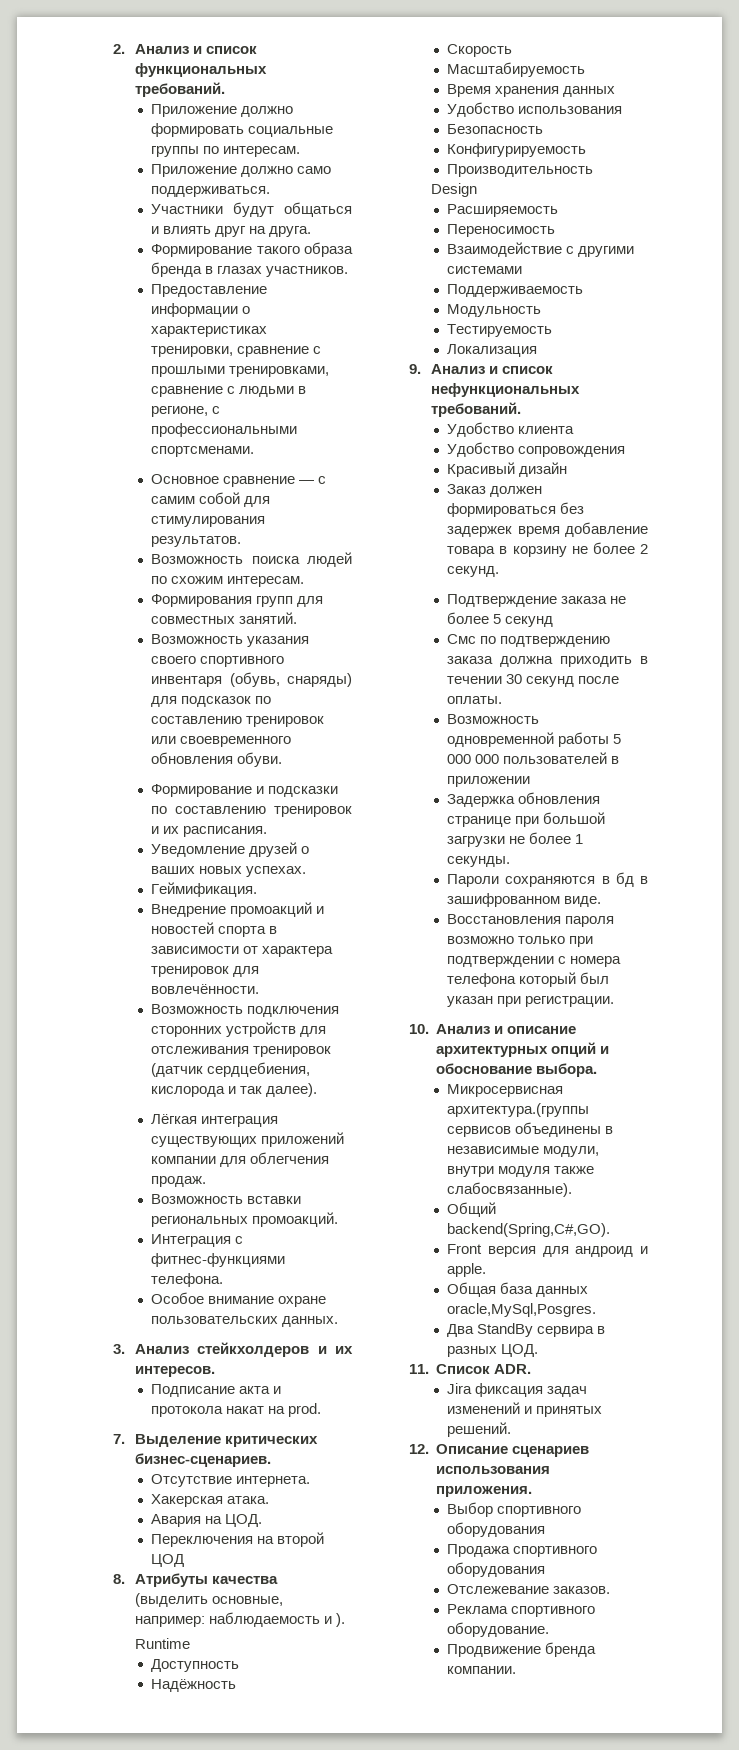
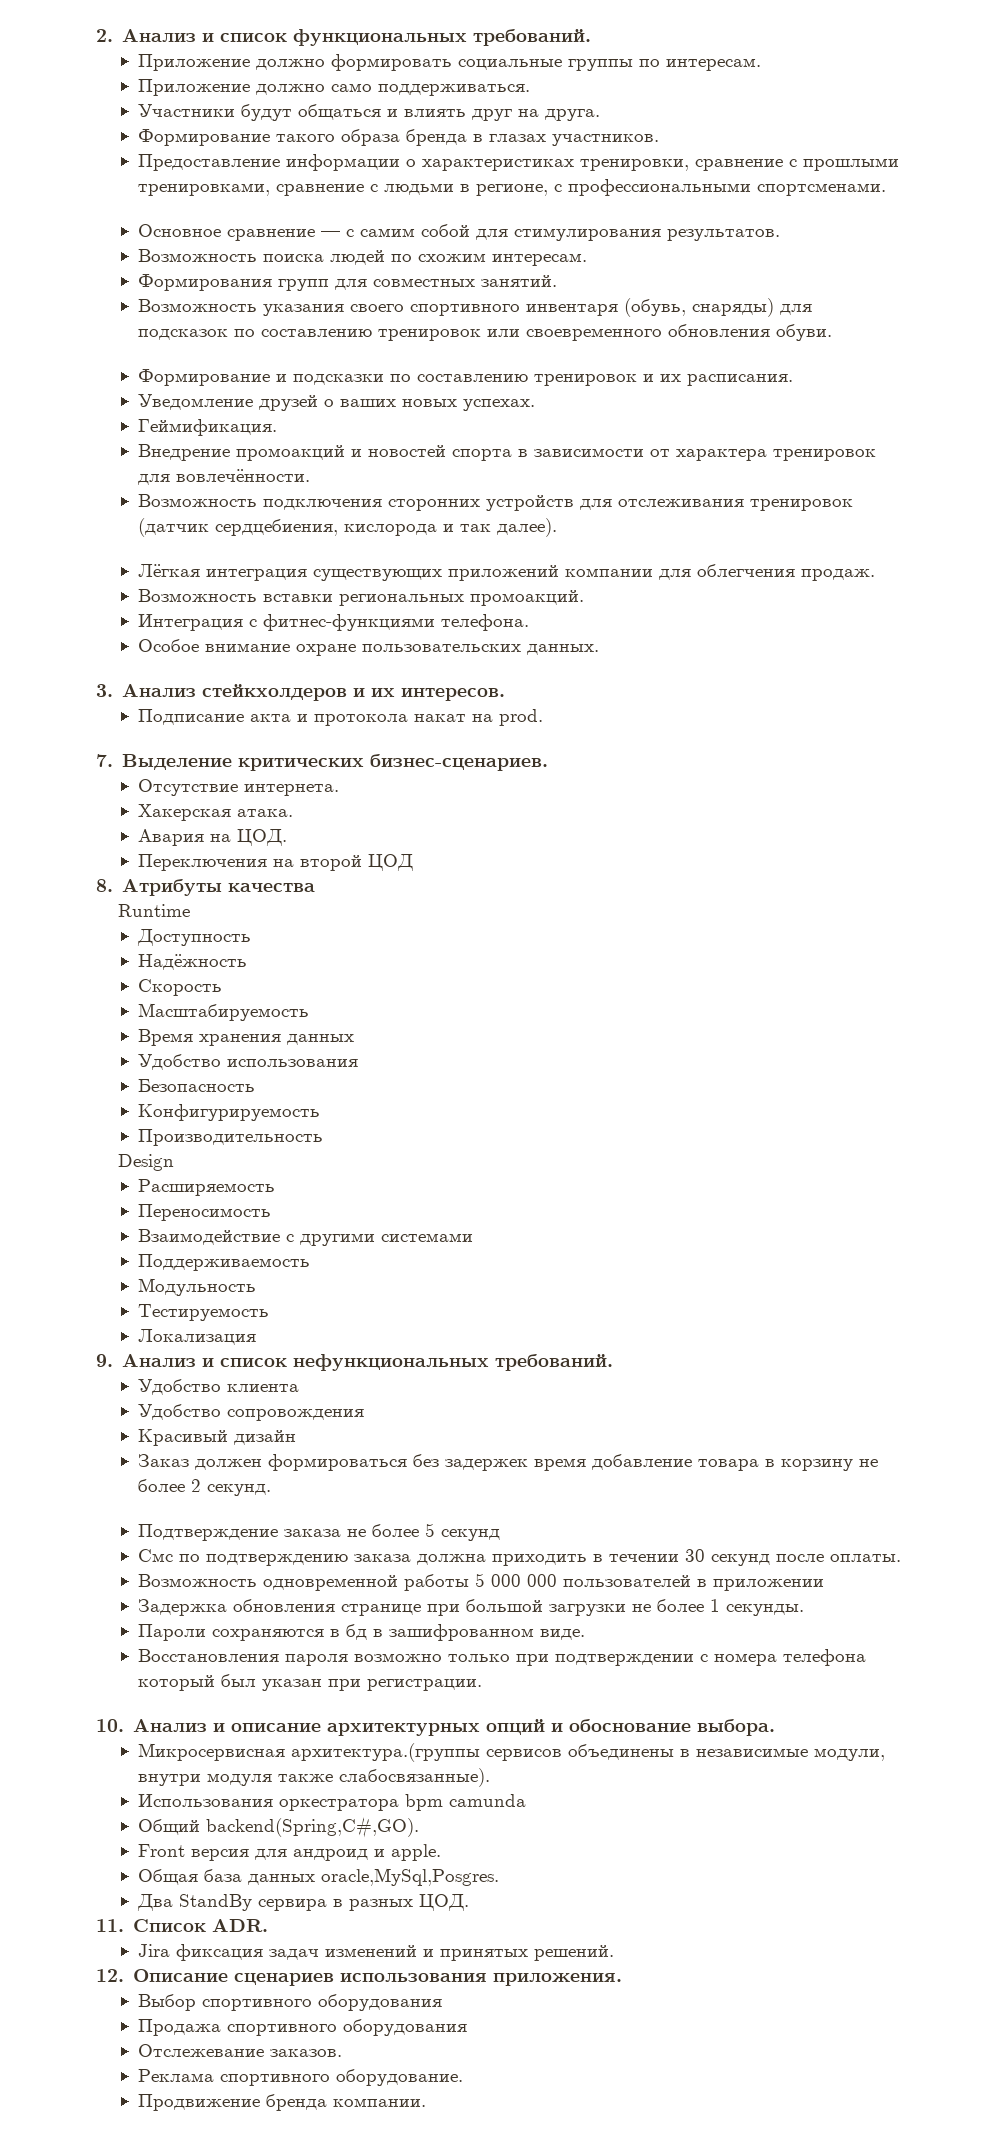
- 8. Атрибуты качества (выделить основные, например: наблюдаемость и ).
+ 8. Атрибуты качества
+ Использования оркестратора bpm camunda

